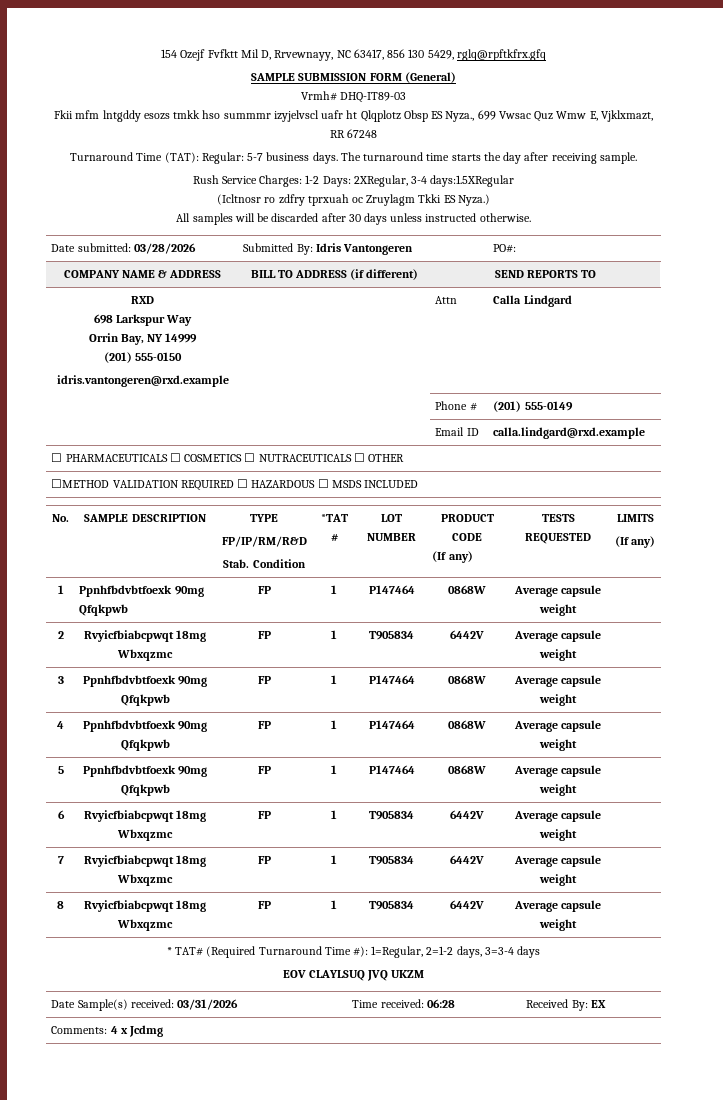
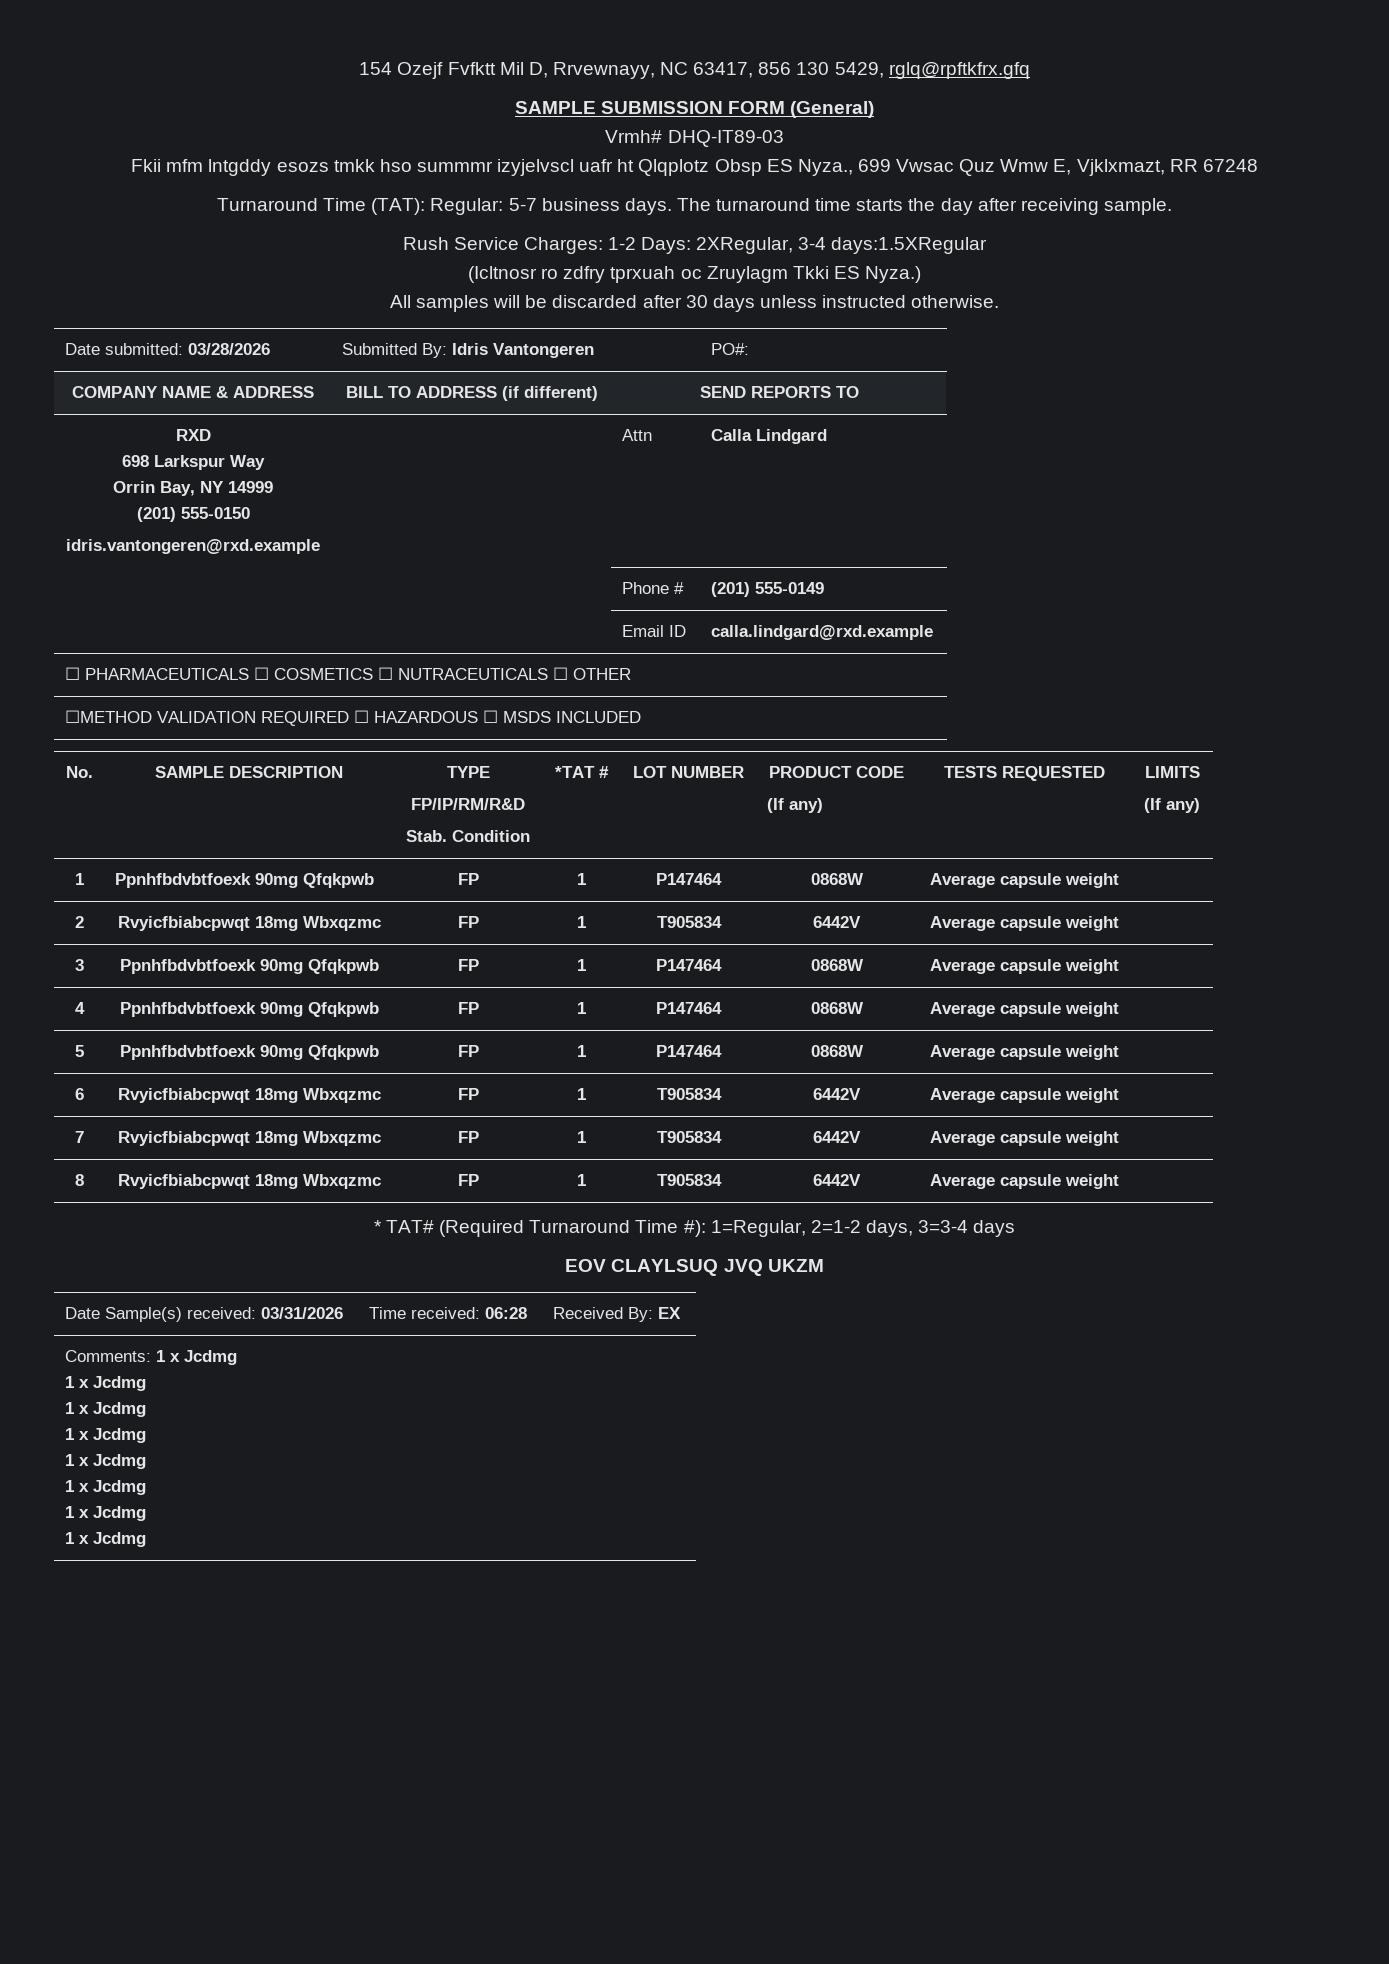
- Comments: 4 x Jcdmg
+ Comments: 1 x Jcdmg
+ 1 x Jcdmg
+ 1 x Jcdmg
+ 1 x Jcdmg
+ 1 x Jcdmg
+ 1 x Jcdmg
+ 1 x Jcdmg
+ 1 x Jcdmg

